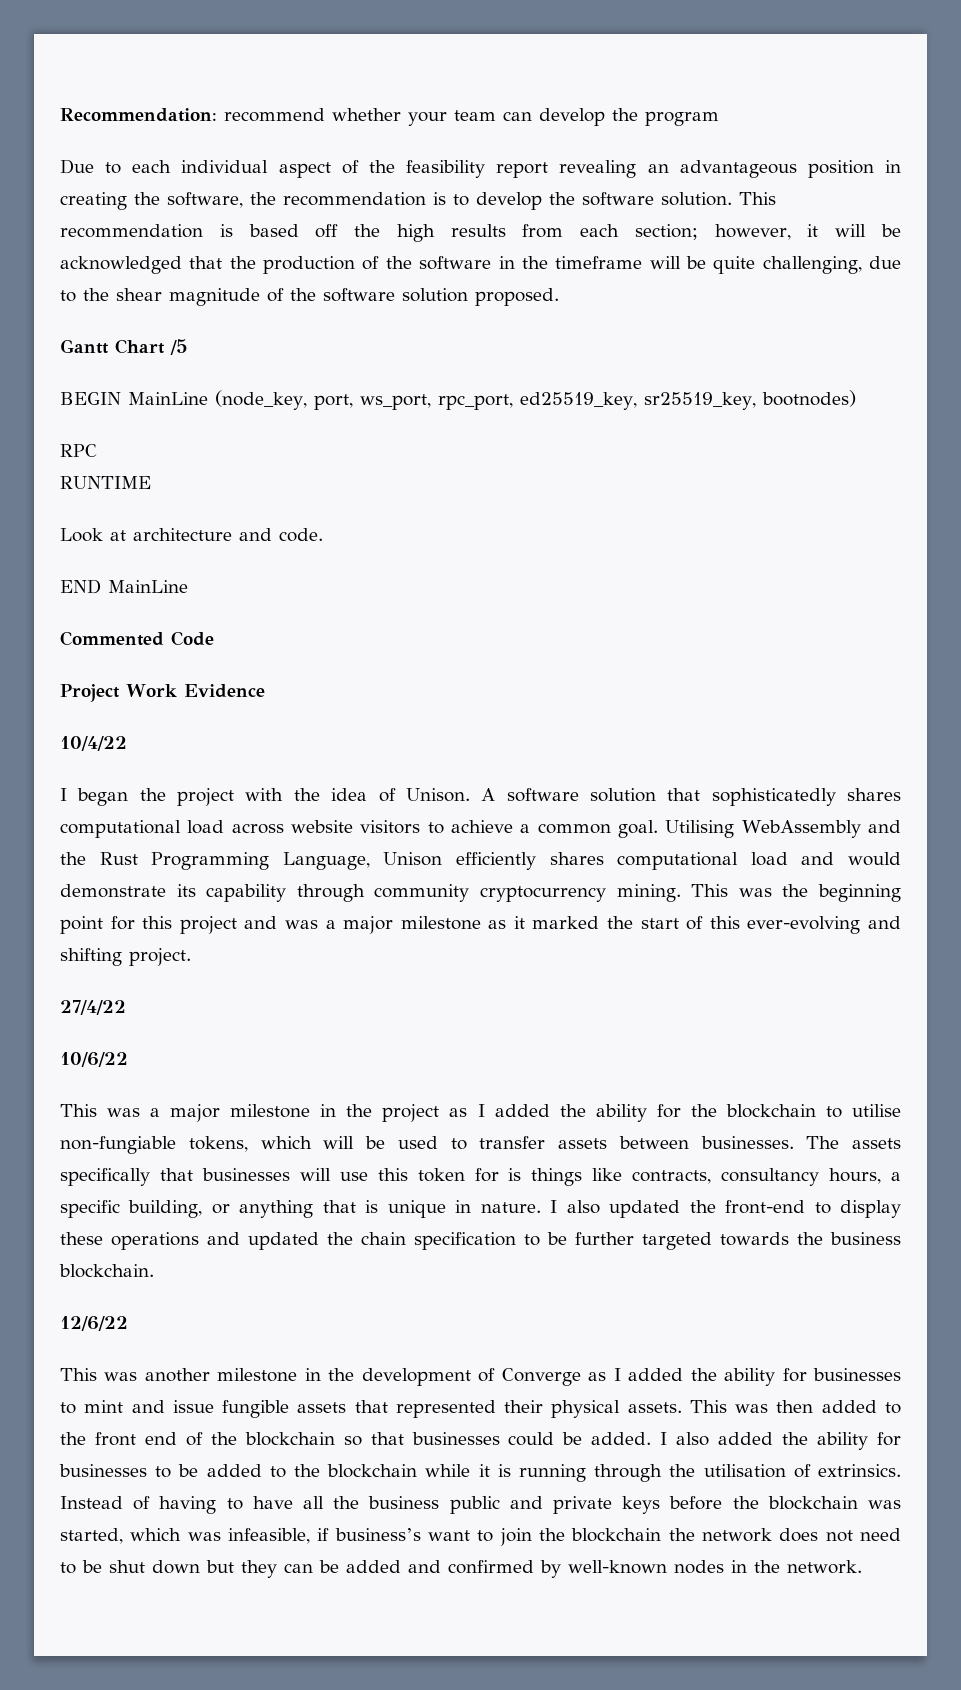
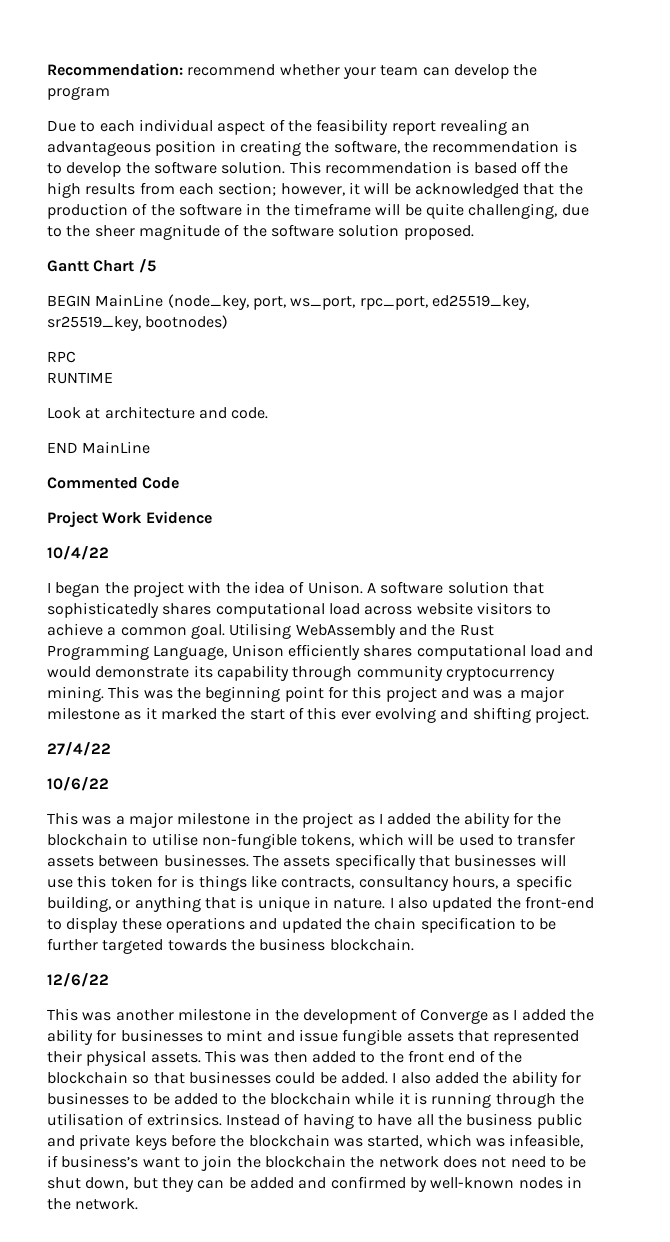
- This recommendation is based off the high results from each section; however, it will be acknowledged that the production of the software in the timeframe will be quite challenging, due to the shear magnitude of the software solution proposed.
+ This recommendation is based off the high results from each section; however, it will be acknowledged that the production of the software in the timeframe will be quite challenging, due to the sheer magnitude of the software solution proposed.
- This was the beginning point for this project and was a major milestone as it marked the start of this ever-evolving and shifting project.
+ This was the beginning point for this project and was a major milestone as it marked the start of this ever evolving and shifting project.
- This was a major milestone in the project as I added the ability for the blockchain to utilise non-fungiable tokens, which will be used to transfer assets between businesses.
+ This was a major milestone in the project as I added the ability for the blockchain to utilise non-fungible tokens, which will be used to transfer assets between businesses.
- Instead of having to have all the business public and private keys before the blockchain was started, which was infeasible, if business’s want to join the blockchain the network does not need to be shut down but they can be added and confirmed by well-known nodes in the network.
+ Instead of having to have all the business public and private keys before the blockchain was started, which was infeasible, if business’s want to join the blockchain the network does not need to be shut down, but they can be added and confirmed by well-known nodes in the network.

